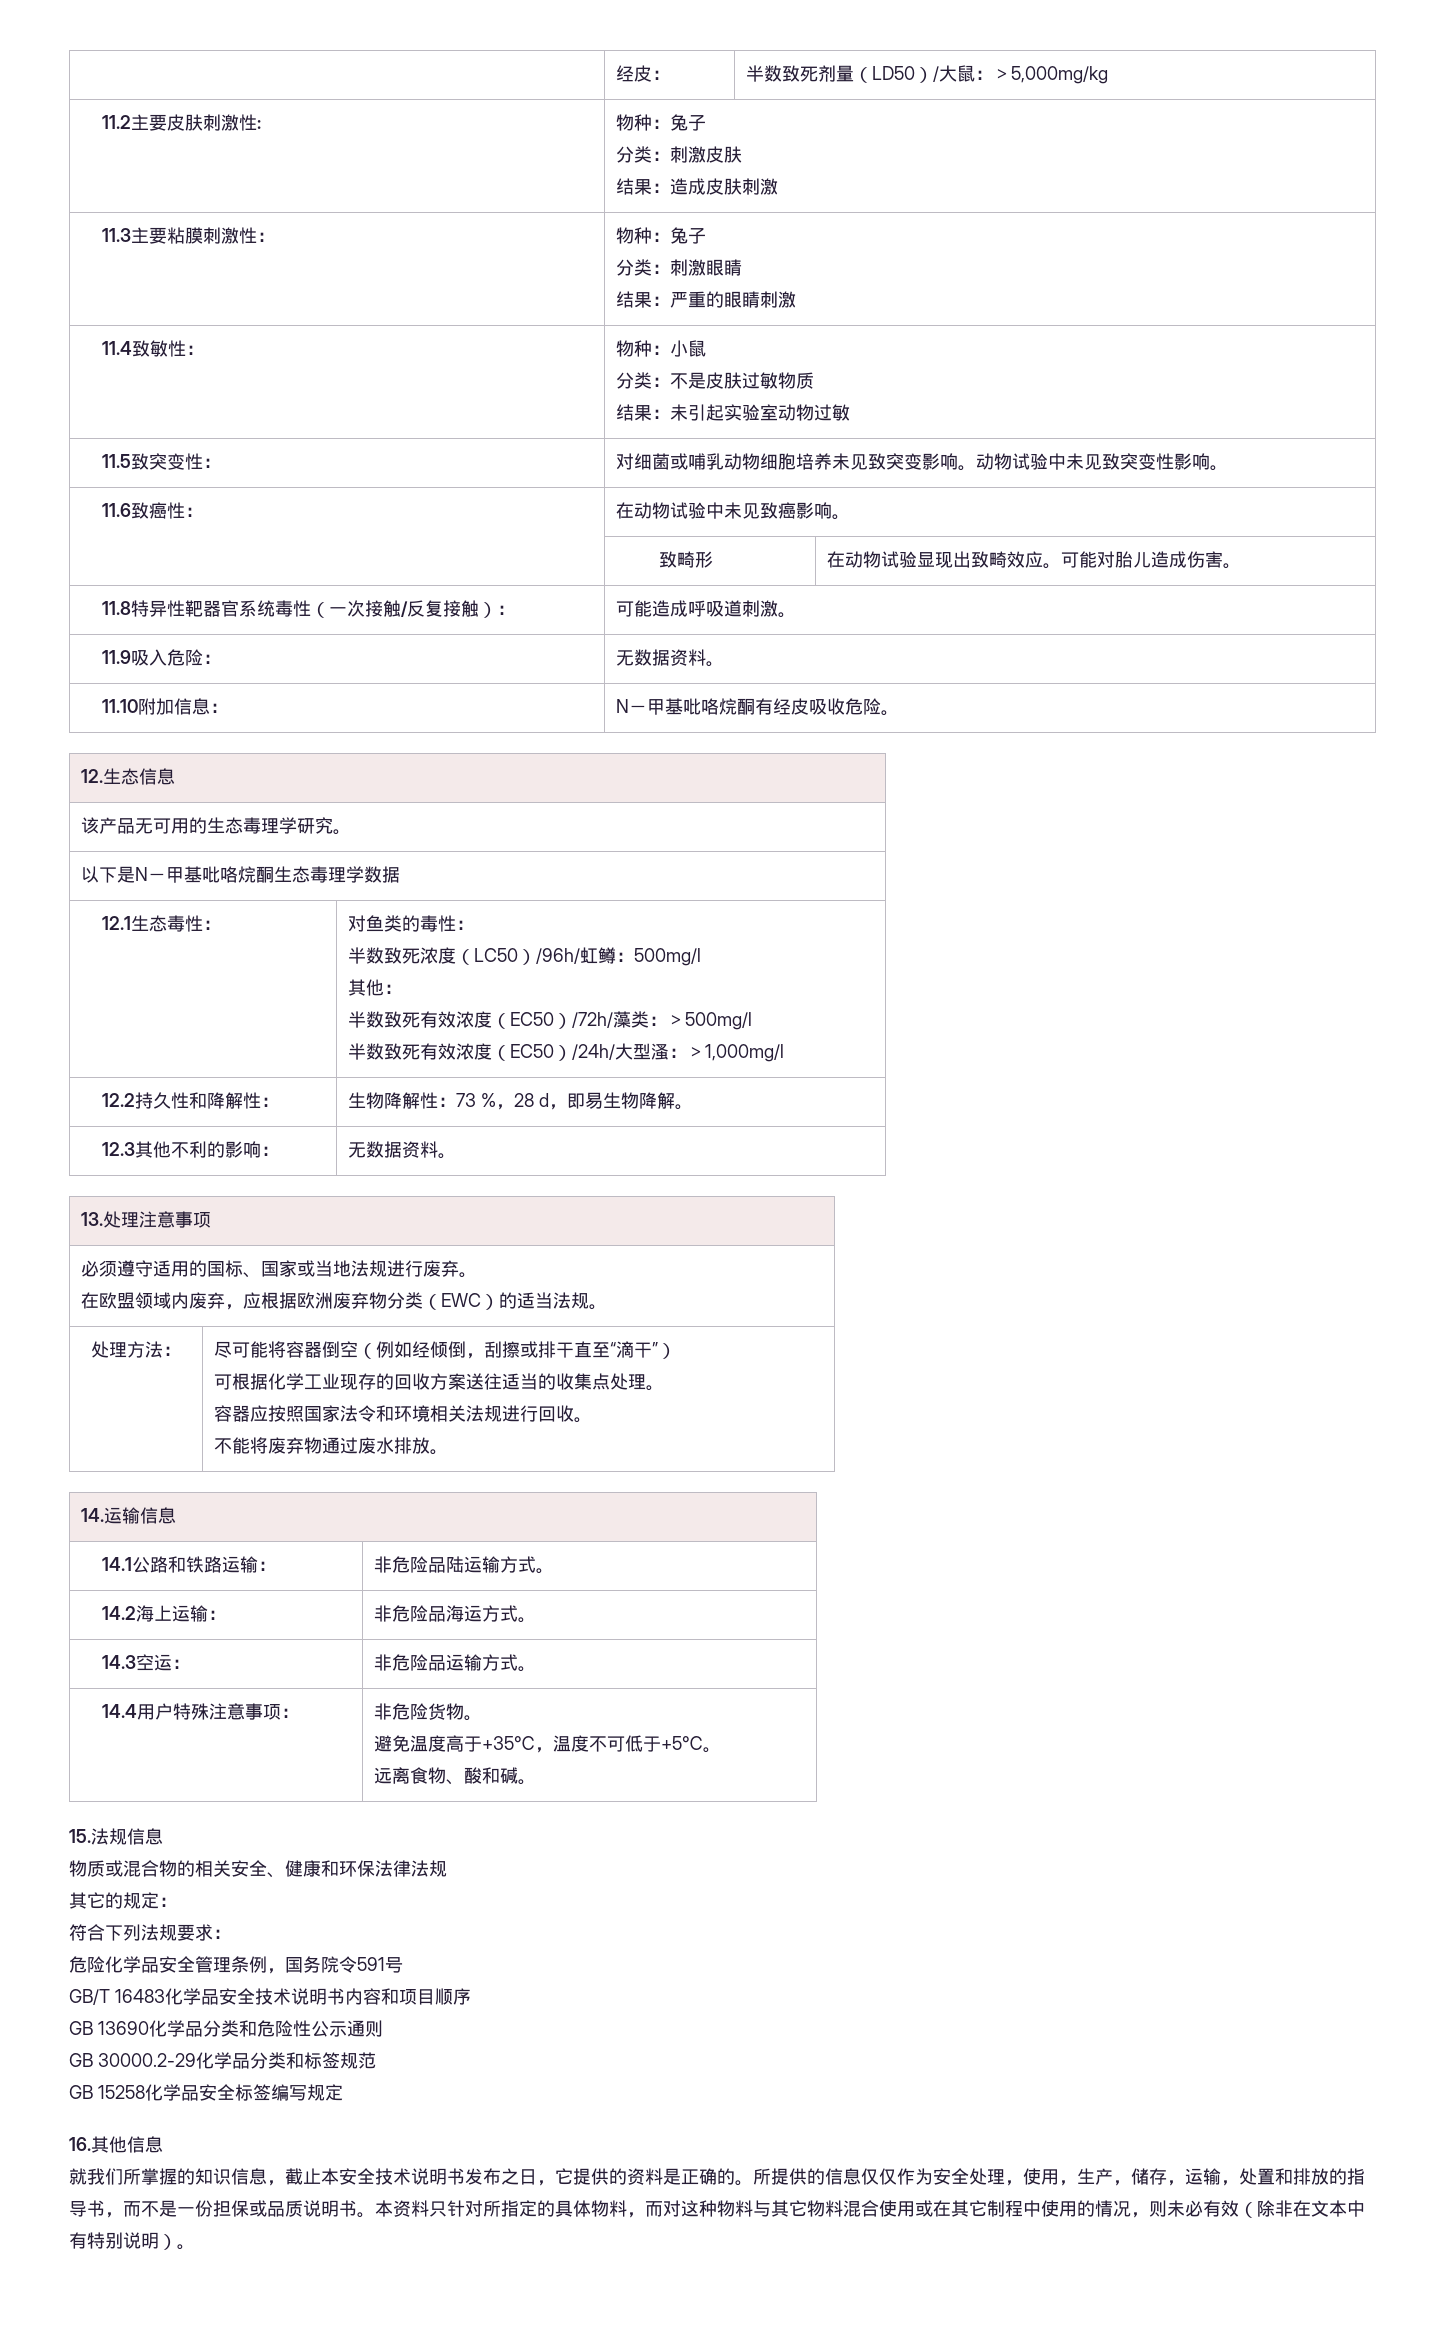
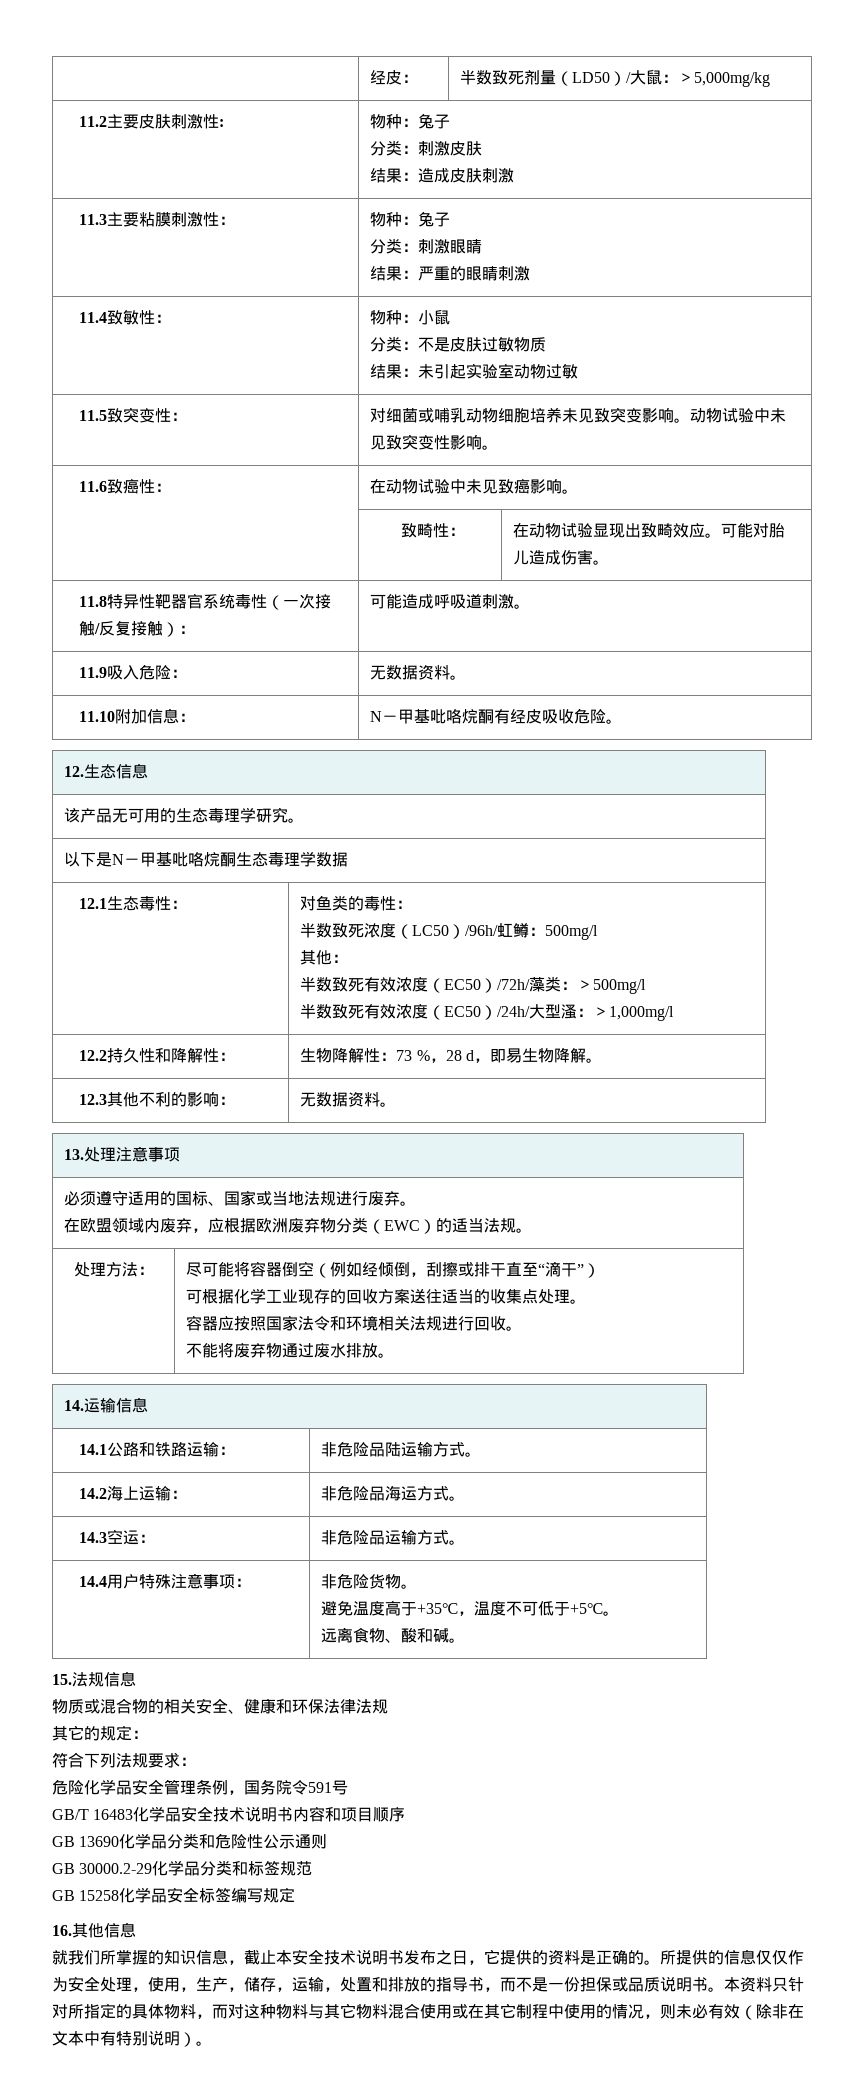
- | 致畸形 | 在动物试验显现出致畸效应。可能对胎儿造成伤害。
+ | 致畸性： | 在动物试验显现出致畸效应。可能对胎儿造成伤害。

